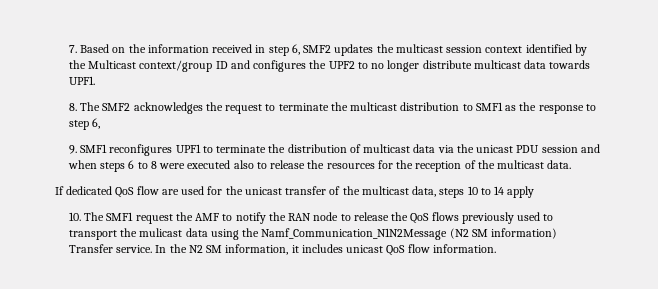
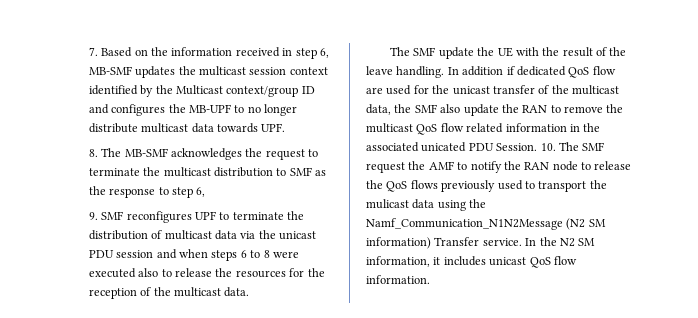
- 7. Based on the information received in step 6, SMF2 updates the multicast session context identified by the Multicast context/group ID and configures the UPF2 to no longer distribute multicast data towards UPF1.
+ 7. Based on the information received in step 6, MB-SMF updates the multicast session context identified by the Multicast context/group ID and configures the MB-UPF to no longer distribute multicast data towards UPF.
- 8. The SMF2 acknowledges the request to terminate the multicast distribution to SMF1 as the response to step 6,
+ 8. The MB-SMF acknowledges the request to terminate the multicast distribution to SMF as the response to step 6,
- 9. SMF1 reconfigures UPF1 to terminate the distribution of multicast data via the unicast PDU session and when steps 6 to 8 were executed also to release the resources for the reception of the multicast data.
+ 9. SMF reconfigures UPF to terminate the distribution of multicast data via the unicast PDU session and when steps 6 to 8 were executed also to release the resources for the reception of the multicast data.
- If dedicated QoS flow are used for the unicast transfer of the multicast data, steps 10 to 14 apply
- 10. The SMF1 request the AMF to notify the RAN node to release the QoS flows previously used to transport the mulicast data using the Namf_Communication_N1N2Message (N2 SM information) Transfer service.
+ The SMF update the UE with the result of the leave handling. In addition if dedicated QoS flow are used for the unicast transfer of the multicast data, the SMF also update the RAN to remove the multicast QoS flow related information in the associated unicated PDU Session. 10. The SMF request the AMF to notify the RAN node to release the QoS flows previously used to transport the mulicast data using the Namf_Communication_N1N2Message (N2 SM information) Transfer service.

